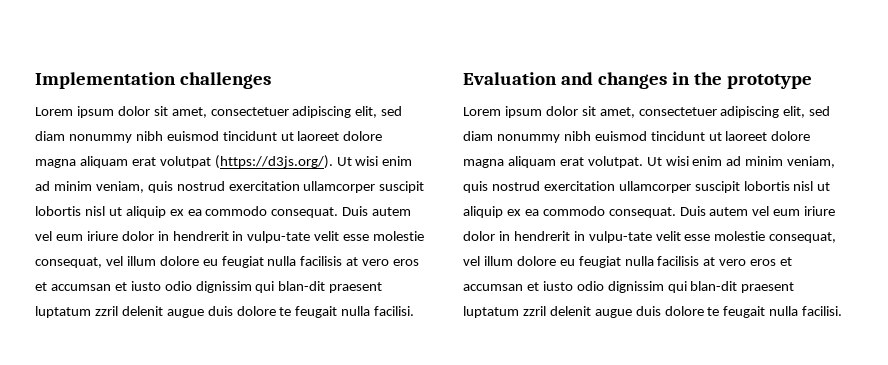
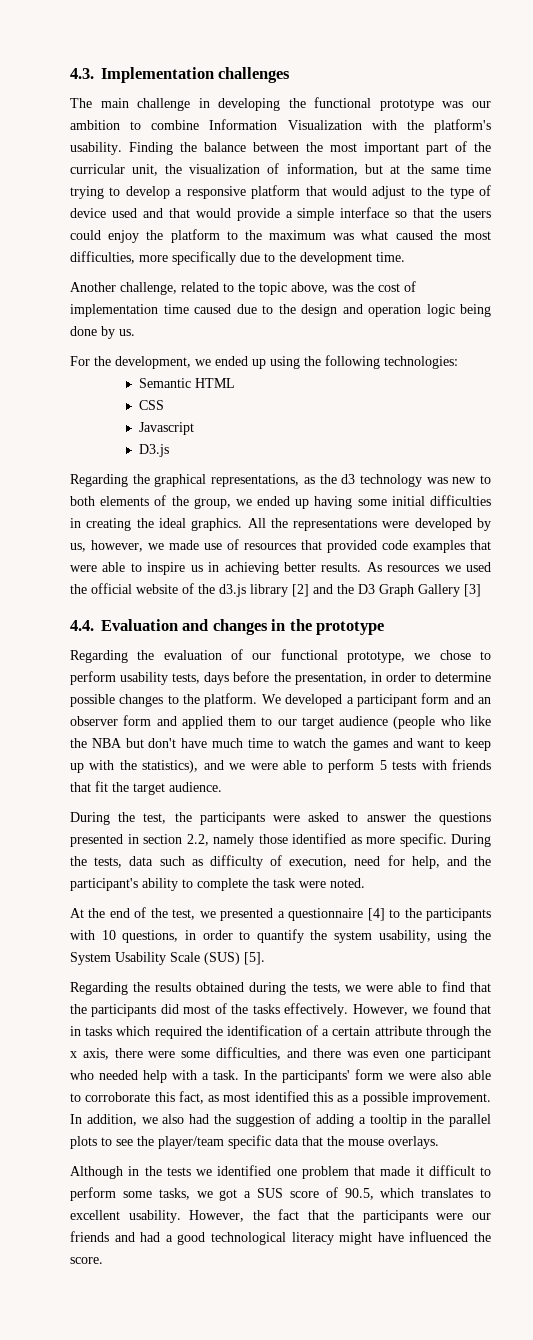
- Implementation challenges
+ 4.3. Implementation challenges
- Lorem ipsum dolor sit amet, consectetuer adipiscing elit, sed diam nonummy nibh euismod tincidunt ut laoreet dolore magna aliquam erat volutpat (https://d3js.org/). Ut wisi enim ad minim veniam, quis nostrud exercitation ullamcorper suscipit lobortis nisl ut aliquip ex ea commodo consequat. Duis autem vel eum iriure dolor in hendrerit in vulpu-tate velit esse molestie consequat, vel illum dolore eu feugiat nulla facilisis at vero eros et accumsan et iusto odio dignissim qui blan-dit praesent luptatum zzril delenit augue duis dolore te feugait nulla facilisi.
- Evaluation and changes in the prototype
+ The main challenge in developing the functional prototype was our ambition to combine Information Visualization with the platform's usability. Finding the balance between the most important part of the curricular unit, the visualization of information, but at the same time trying to develop a responsive platform that would adjust to the type of device used and that would provide a simple interface so that the users could enjoy the platform to the maximum was what caused the most difficulties, more specifically due to the development time.
+ Another challenge, related to the topic above, was the cost of implementation time caused due to the design and operation logic being done by us.
+ For the development, we ended up using the following technologies:
+ Semantic HTML
+ CSS
+ Javascript
+ D3.js
+ Regarding the graphical representations, as the d3 technology was new to both elements of the group, we ended up having some initial difficulties in creating the ideal graphics. All the representations were developed by us, however, we made use of resources that provided code examples that were able to inspire us in achieving better results. As resources we used the official website of the d3.js library [2] and the D3 Graph Gallery [3]
+ 4.4. Evaluation and changes in the prototype
- Lorem ipsum dolor sit amet, consectetuer adipiscing elit, sed diam nonummy nibh euismod tincidunt ut laoreet dolore magna aliquam erat volutpat. Ut wisi enim ad minim veniam, quis nostrud exercitation ullamcorper suscipit lobortis nisl ut aliquip ex ea commodo consequat. Duis autem vel eum iriure dolor in hendrerit in vulpu-tate velit esse molestie consequat, vel illum dolore eu feugiat nulla facilisis at vero eros et accumsan et iusto odio dignissim qui blan-dit praesent luptatum zzril delenit augue duis dolore te feugait nulla facilisi.
+ Regarding the evaluation of our functional prototype, we chose to perform usability tests, days before the presentation, in order to determine possible changes to the platform. We developed a participant form and an observer form and applied them to our target audience (people who like the NBA but don't have much time to watch the games and want to keep up with the statistics), and we were able to perform 5 tests with friends that fit the target audience.
+ During the test, the participants were asked to answer the questions presented in section 2.2, namely those identified as more specific. During the tests, data such as difficulty of execution, need for help, and the participant's ability to complete the task were noted.
+ At the end of the test, we presented a questionnaire [4] to the participants with 10 questions, in order to quantify the system usability, using the System Usability Scale (SUS) [5].
+ Regarding the results obtained during the tests, we were able to find that the participants did most of the tasks effectively. However, we found that in tasks which required the identification of a certain attribute through the x axis, there were some difficulties, and there was even one participant who needed help with a task. In the participants' form we were also able to corroborate this fact, as most identified this as a possible improvement. In addition, we also had the suggestion of adding a tooltip in the parallel plots to see the player/team specific data that the mouse overlays.
+ Although in the tests we identified one problem that made it difficult to perform some tasks, we got a SUS score of 90.5, which translates to excellent usability. However, the fact that the participants were our friends and had a good technological literacy might have influenced the score.

